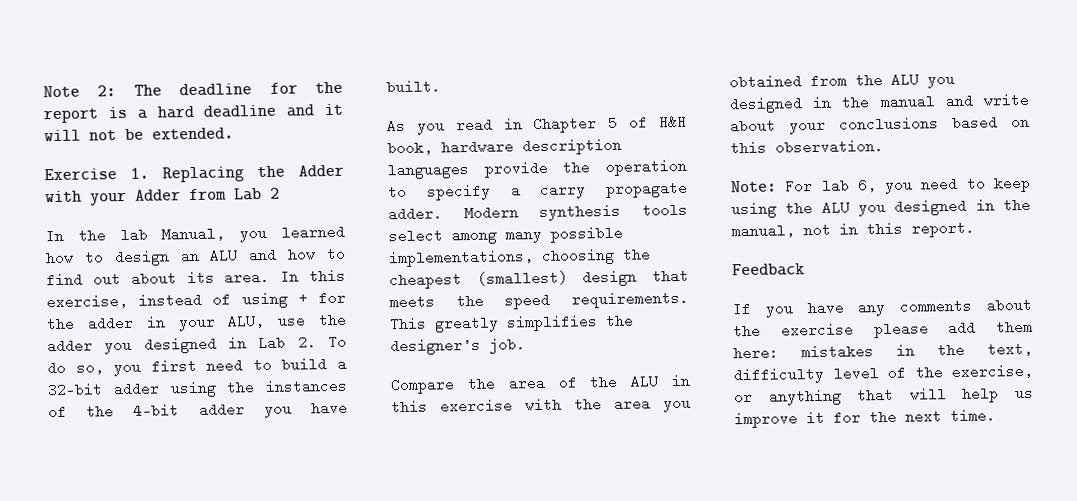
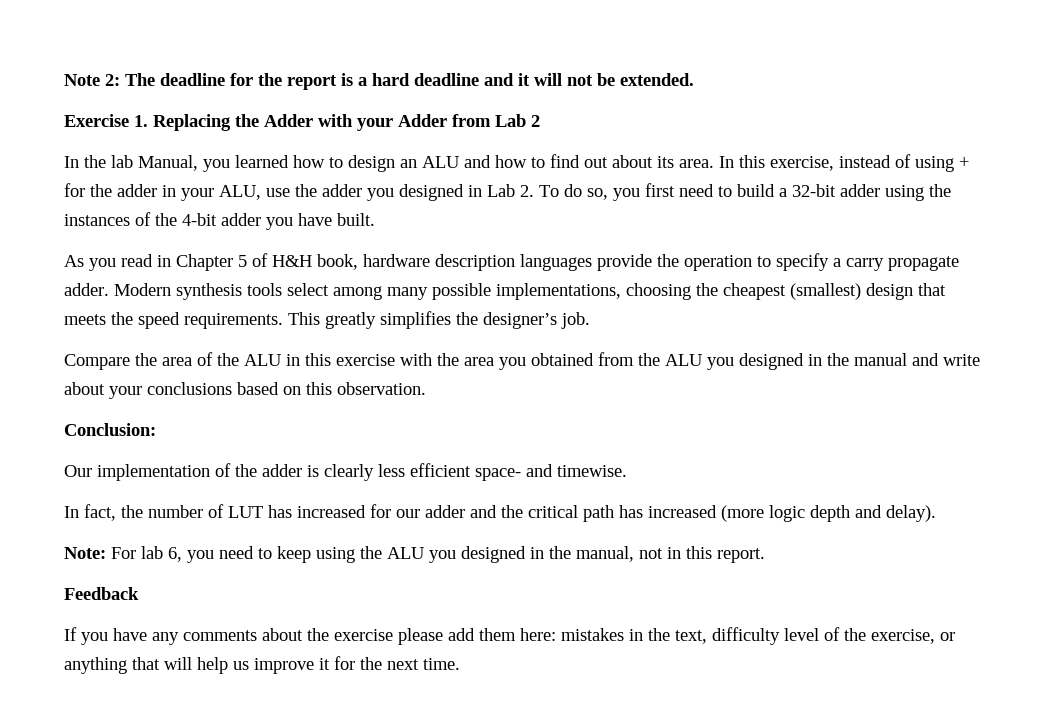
+ Conclusion:
+ Our implementation of the adder is clearly less efficient space- and timewise.
+ In fact, the number of LUT has increased for our adder and the critical path has increased (more logic depth and delay).

